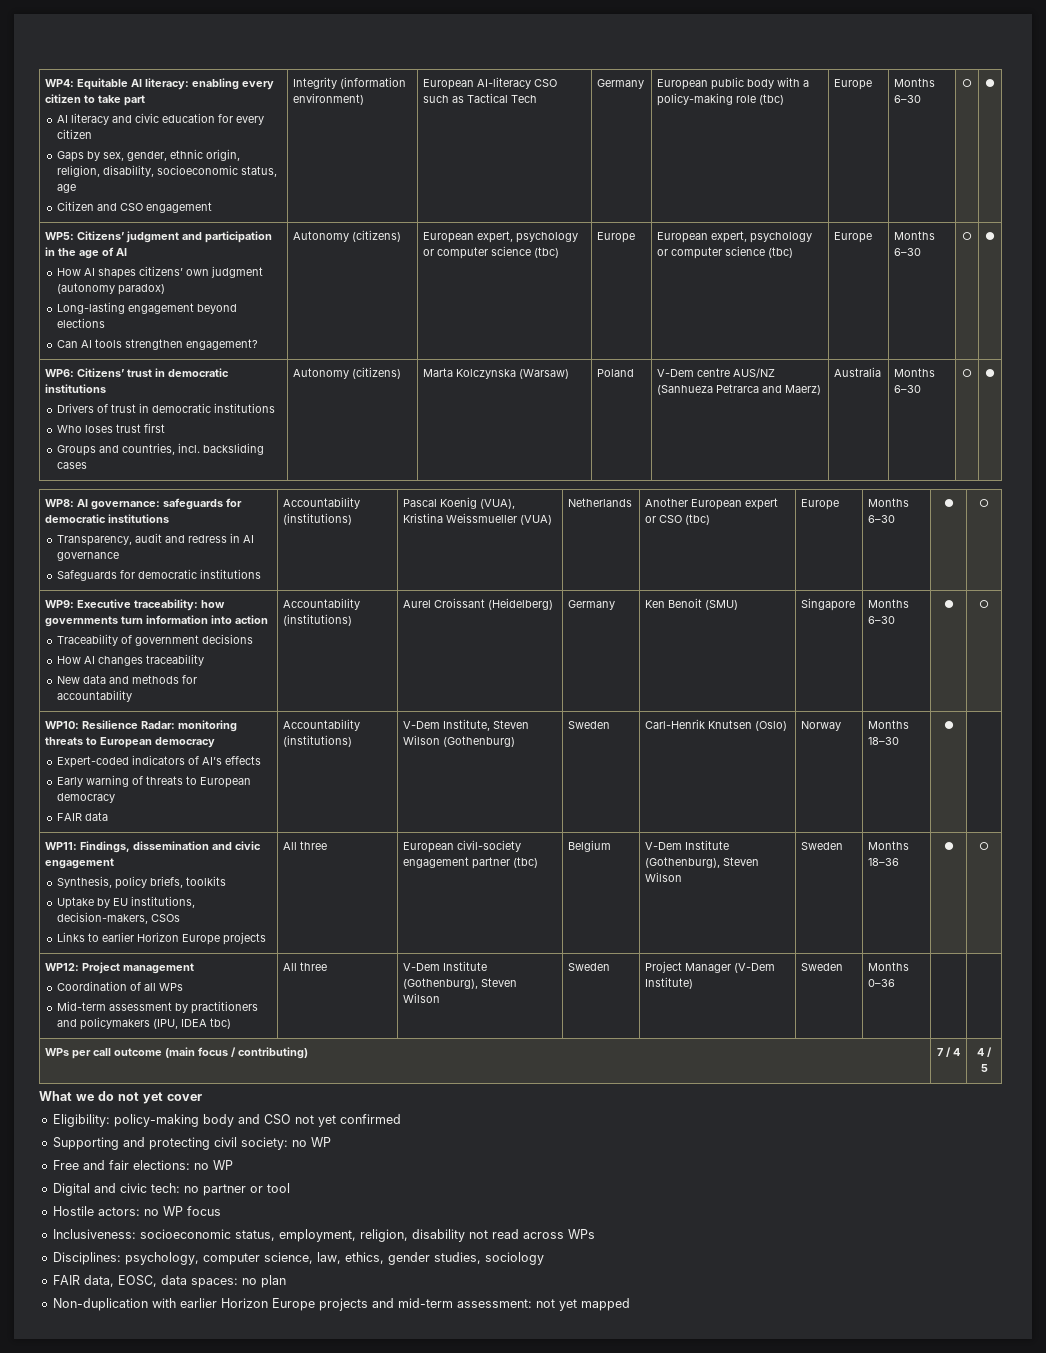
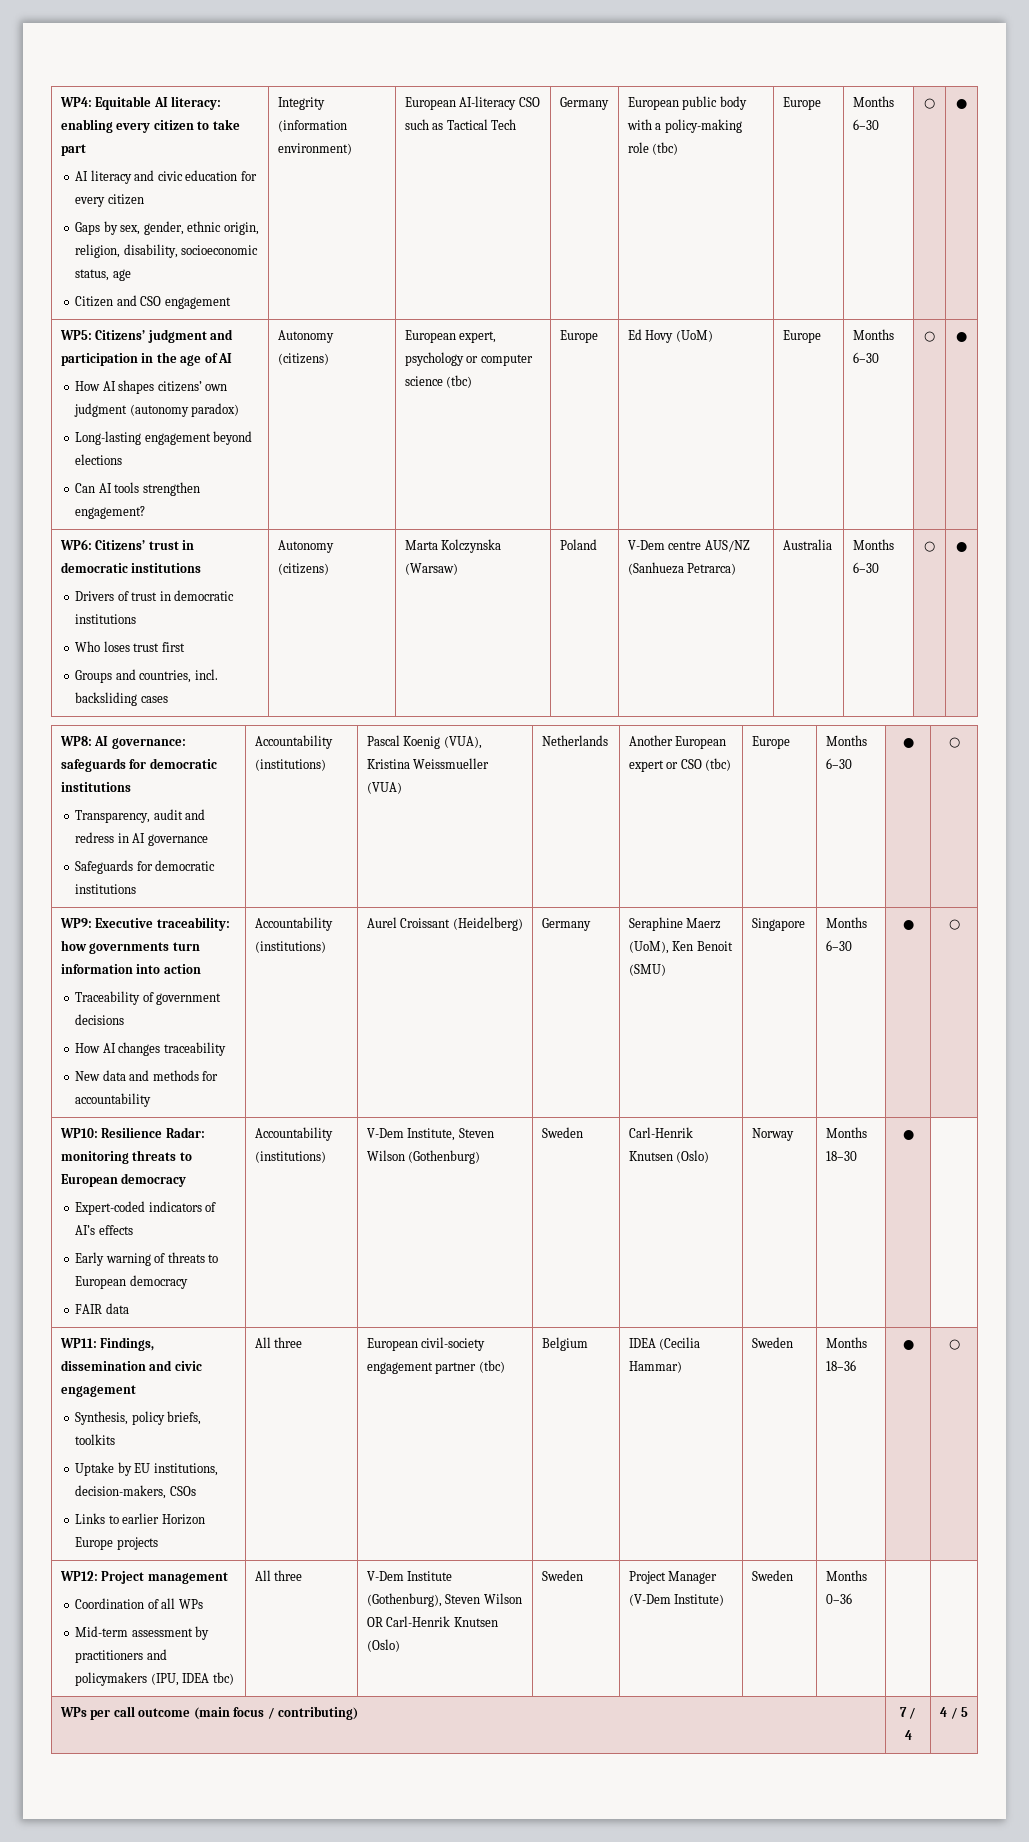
- Europe | European expert, psychology or computer science (tbc)
+ Europe | Ed Hovy (UoM)
  WP6: Citizens’ trust in democratic institutions
  Drivers of trust in democratic institutions
  Who loses trust first
- Groups and countries, incl. backsliding cases | Autonomy (citizens) | Marta Kolczynska (Warsaw) | Poland | V-Dem centre AUS/NZ (Sanhueza Petrarca and Maerz) | Australia | Months 6–30 | ○ | ●
+ Groups and countries, incl. backsliding cases | Autonomy (citizens) | Marta Kolczynska (Warsaw) | Poland | V-Dem centre AUS/NZ (Sanhueza Petrarca) | Australia | Months 6–30 | ○ | ●
  WP9: Executive traceability: how governments turn information into action
  Traceability of government decisions
  How AI changes traceability
- New data and methods for accountability | Accountability (institutions) | Aurel Croissant (Heidelberg) | Germany | Ken Benoit (SMU) | Singapore | Months 6–30 | ● | ○
+ New data and methods for accountability | Accountability (institutions) | Aurel Croissant (Heidelberg) | Germany | Seraphine Maerz (UoM), Ken Benoit (SMU) | Singapore | Months 6–30 | ● | ○
  WP11: Findings, dissemination and civic engagement
  Synthesis, policy briefs, toolkits
  Uptake by EU institutions, decision-makers, CSOs
- Links to earlier Horizon Europe projects | All three | European civil-society engagement partner (tbc) | Belgium | V-Dem Institute (Gothenburg), Steven Wilson | Sweden | Months 18–36 | ● | ○
+ Links to earlier Horizon Europe projects | All three | European civil-society engagement partner (tbc) | Belgium | IDEA (Cecilia Hammar) | Sweden | Months 18–36 | ● | ○
  WP12: Project management
  Coordination of all WPs
- Mid-term assessment by practitioners and policymakers (IPU, IDEA tbc) | All three | V-Dem Institute (Gothenburg), Steven Wilson | Sweden | Project Manager (V-Dem Institute) | Sweden | Months 0–36 | |
+ Mid-term assessment by practitioners and policymakers (IPU, IDEA tbc) | All three | V-Dem Institute (Gothenburg), Steven Wilson OR Carl-Henrik Knutsen (Oslo) | Sweden | Project Manager (V-Dem Institute) | Sweden | Months 0–36 | |
- What we do not yet cover
- Eligibility: policy-making body and CSO not yet confirmed
- Supporting and protecting civil society: no WP
- Free and fair elections: no WP
- Digital and civic tech: no partner or tool
- Hostile actors: no WP focus
- Inclusiveness: socioeconomic status, employment, religion, disability not read across WPs
- Disciplines: psychology, computer science, law, ethics, gender studies, sociology
- FAIR data, EOSC, data spaces: no plan
- Non-duplication with earlier Horizon Europe projects and mid-term assessment: not yet mapped

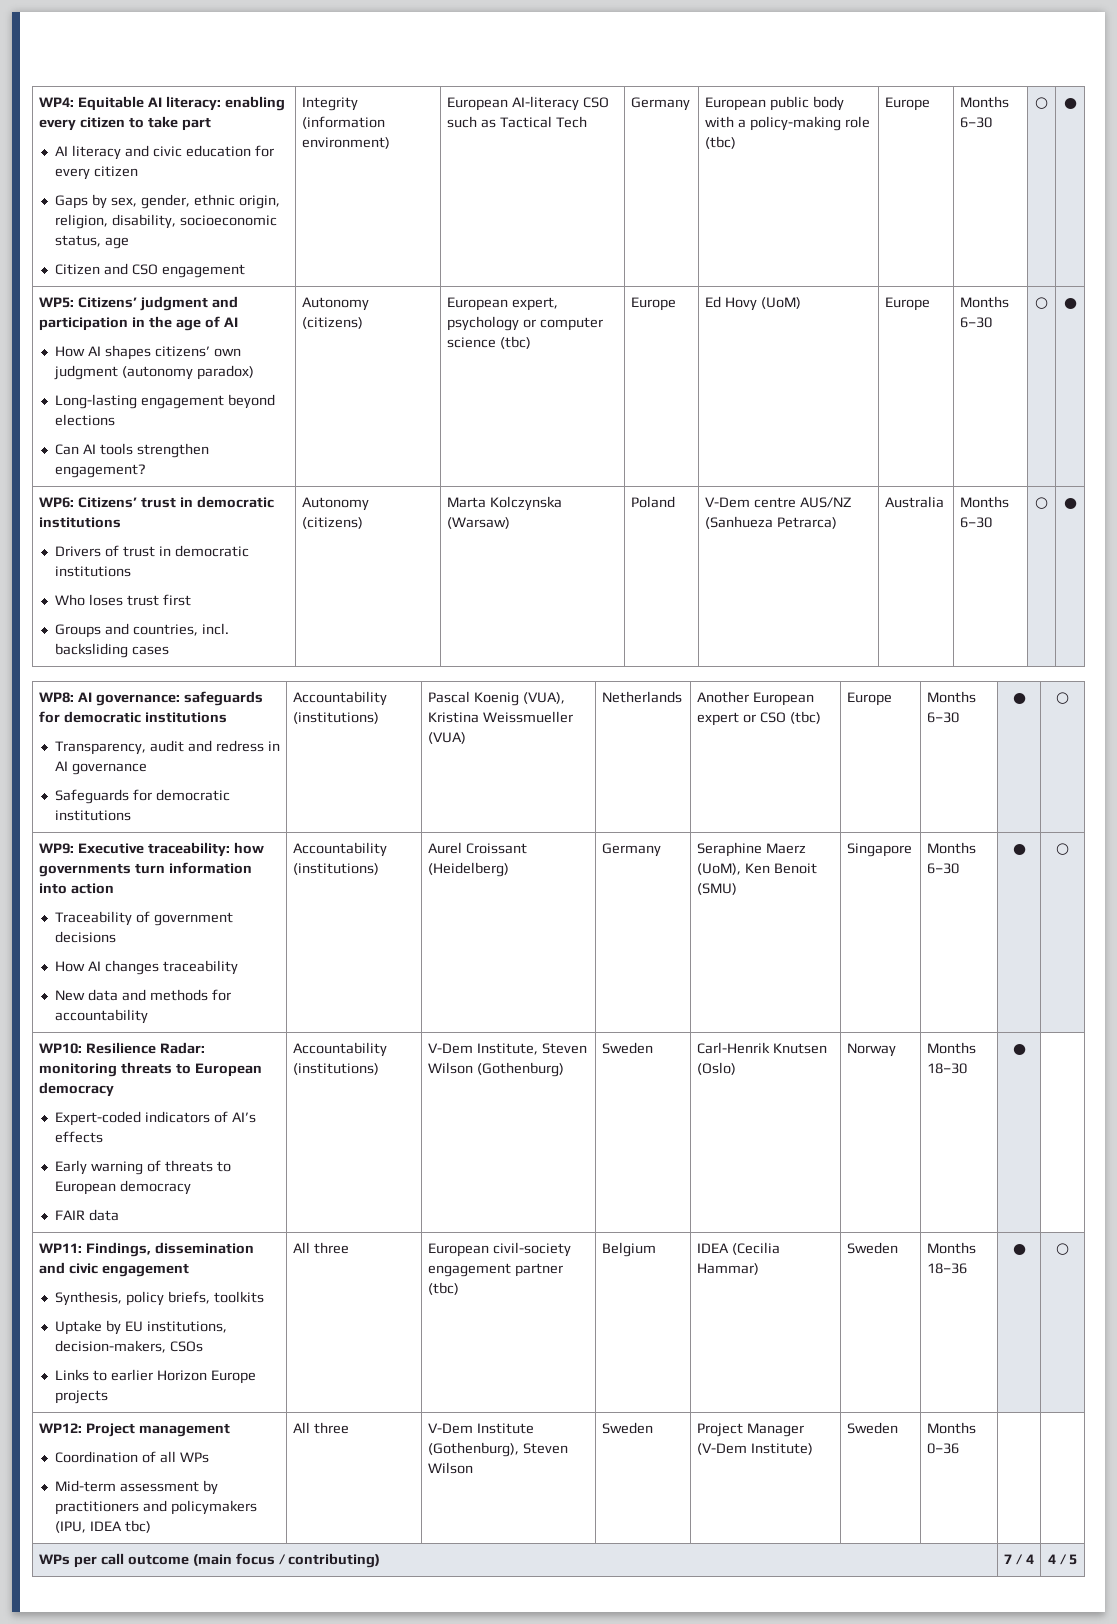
  WP12: Project management
  Coordination of all WPs
- Mid-term assessment by practitioners and policymakers (IPU, IDEA tbc) | All three | V-Dem Institute (Gothenburg), Steven Wilson OR Carl-Henrik Knutsen (Oslo) | Sweden | Project Manager (V-Dem Institute) | Sweden | Months 0–36 | |
+ Mid-term assessment by practitioners and policymakers (IPU, IDEA tbc) | All three | V-Dem Institute (Gothenburg), Steven Wilson | Sweden | Project Manager (V-Dem Institute) | Sweden | Months 0–36 | |

